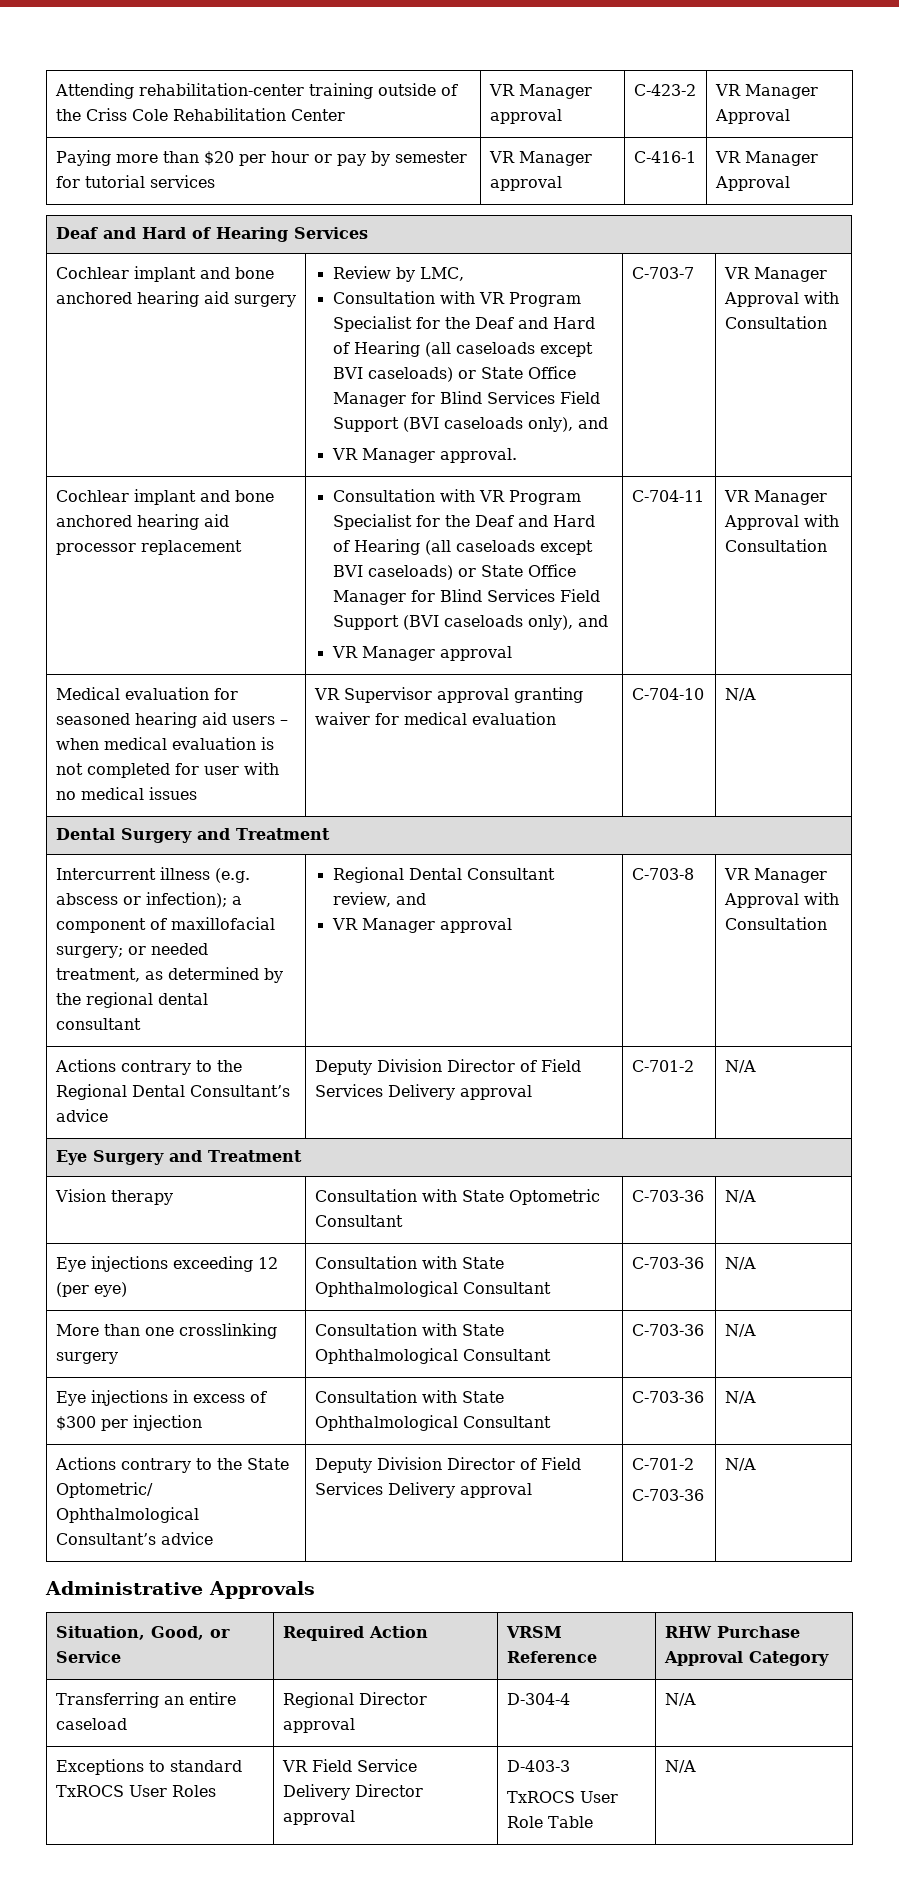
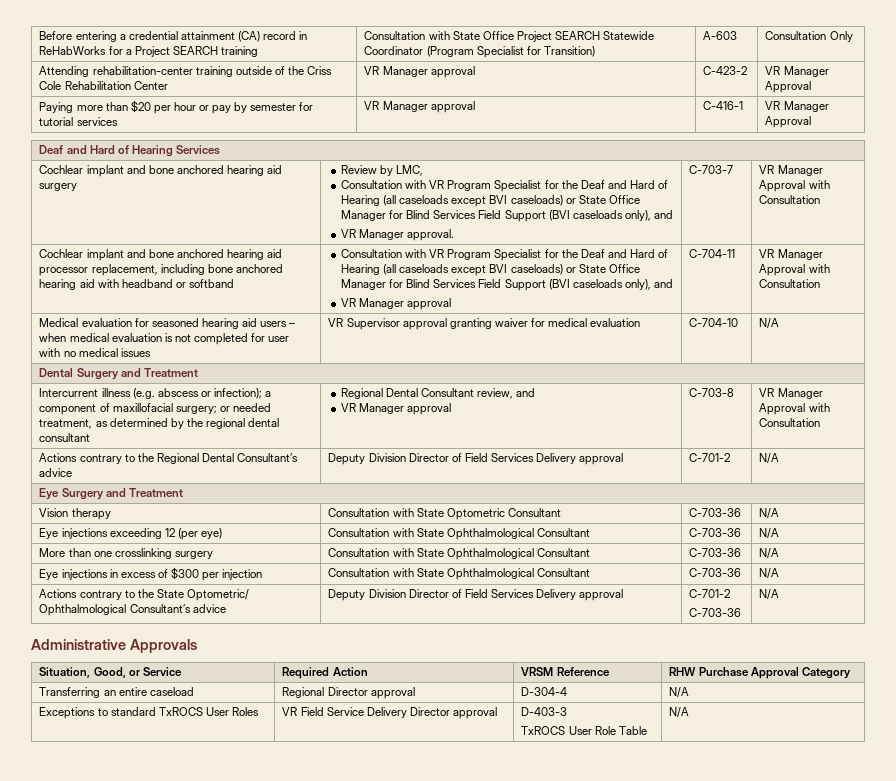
+ Before entering a credential attainment (CA) record in ReHabWorks for a Project SEARCH training | Consultation with State Office Project SEARCH Statewide Coordinator (Program Specialist for Transition) | A-603 | Consultation Only
- Cochlear implant and bone anchored hearing aid processor replacement
+ Cochlear implant and bone anchored hearing aid processor replacement, including bone anchored hearing aid with headband or softband

